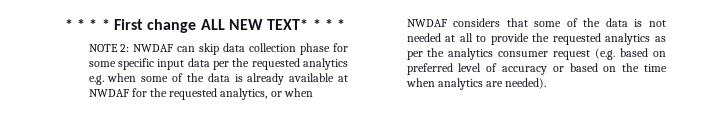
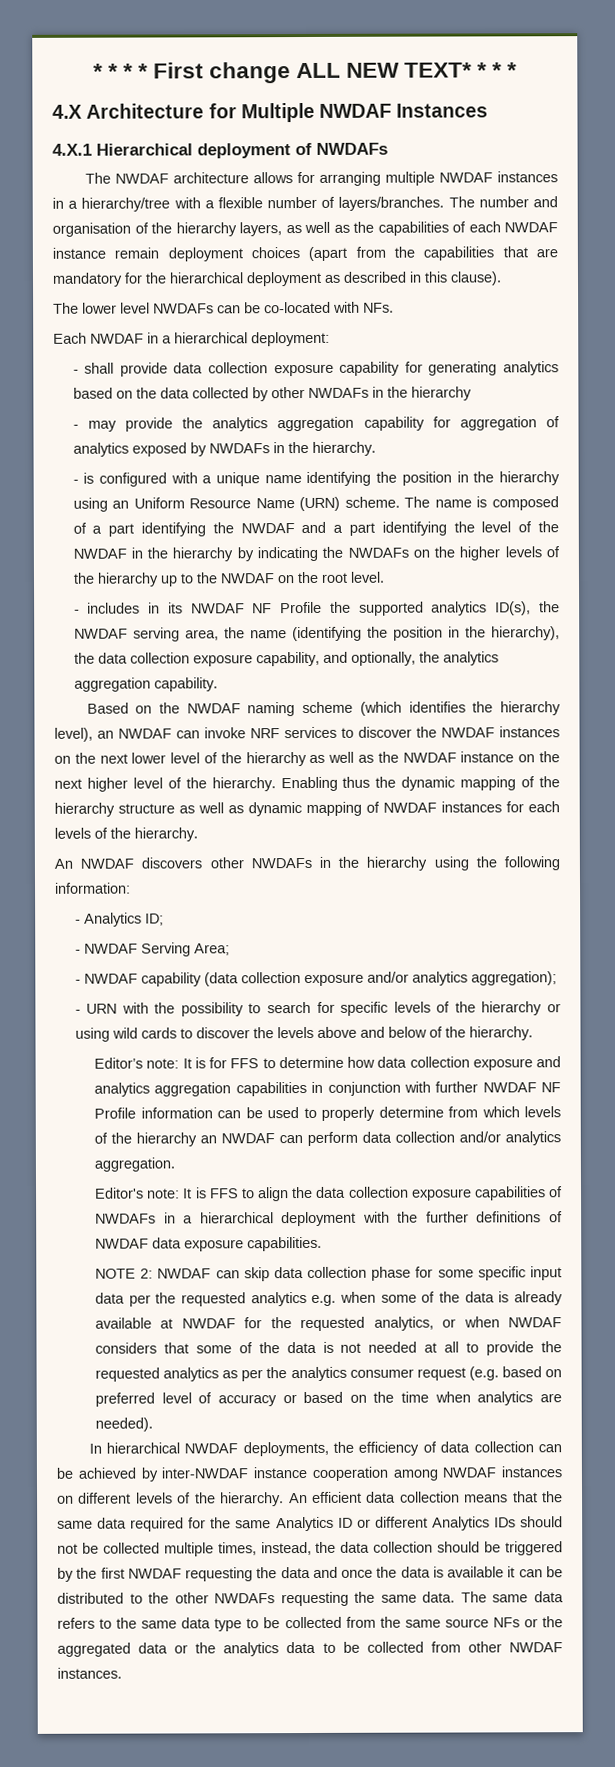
+ 4.X Architecture for Multiple NWDAF Instances
+ 4.X.1 Hierarchical deployment of NWDAFs
+ The NWDAF architecture allows for arranging multiple NWDAF instances in a hierarchy/tree with a flexible number of layers/branches. The number and organisation of the hierarchy layers, as well as the capabilities of each NWDAF instance remain deployment choices (apart from the capabilities that are mandatory for the hierarchical deployment as described in this clause).
+ The lower level NWDAFs can be co-located with NFs.
+ Each NWDAF in a hierarchical deployment:
+ - shall provide data collection exposure capability for generating analytics based on the data collected by other NWDAFs in the hierarchy
+ - may provide the analytics aggregation capability for aggregation of analytics exposed by NWDAFs in the hierarchy.
+ - is configured with a unique name identifying the position in the hierarchy using an Uniform Resource Name (URN) scheme. The name is composed of a part identifying the NWDAF and a part identifying the level of the NWDAF in the hierarchy by indicating the NWDAFs on the higher levels of the hierarchy up to the NWDAF on the root level.
+ - includes in its NWDAF NF Profile the supported analytics ID(s), the NWDAF serving area, the name (identifying the position in the hierarchy), the data collection exposure capability, and optionally, the analytics aggregation capability.
+ Based on the NWDAF naming scheme (which identifies the hierarchy level), an NWDAF can invoke NRF services to discover the NWDAF instances on the next lower level of the hierarchy as well as the NWDAF instance on the next higher level of the hierarchy. Enabling thus the dynamic mapping of the hierarchy structure as well as dynamic mapping of NWDAF instances for each levels of the hierarchy.
+ An NWDAF discovers other NWDAFs in the hierarchy using the following information:
+ - Analytics ID;
+ - NWDAF Serving Area;
+ - NWDAF capability (data collection exposure and/or analytics aggregation);
+ - URN with the possibility to search for specific levels of the hierarchy or using wild cards to discover the levels above and below of the hierarchy.
+ Editor’s note: It is for FFS to determine how data collection exposure and analytics aggregation capabilities in conjunction with further NWDAF NF Profile information can be used to properly determine from which levels of the hierarchy an NWDAF can perform data collection and/or analytics aggregation.
+ Editor's note: It is FFS to align the data collection exposure capabilities of NWDAFs in a hierarchical deployment with the further definitions of NWDAF data exposure capabilities.
+ In hierarchical NWDAF deployments, the efficiency of data collection can be achieved by inter-NWDAF instance cooperation among NWDAF instances on different levels of the hierarchy. An efficient data collection means that the same data required for the same Analytics ID or different Analytics IDs should not be collected multiple times, instead, the data collection should be triggered by the first NWDAF requesting the data and once the data is available it can be distributed to the other NWDAFs requesting the same data. The same data refers to the same data type to be collected from the same source NFs or the aggregated data or the analytics data to be collected from other NWDAF instances.

